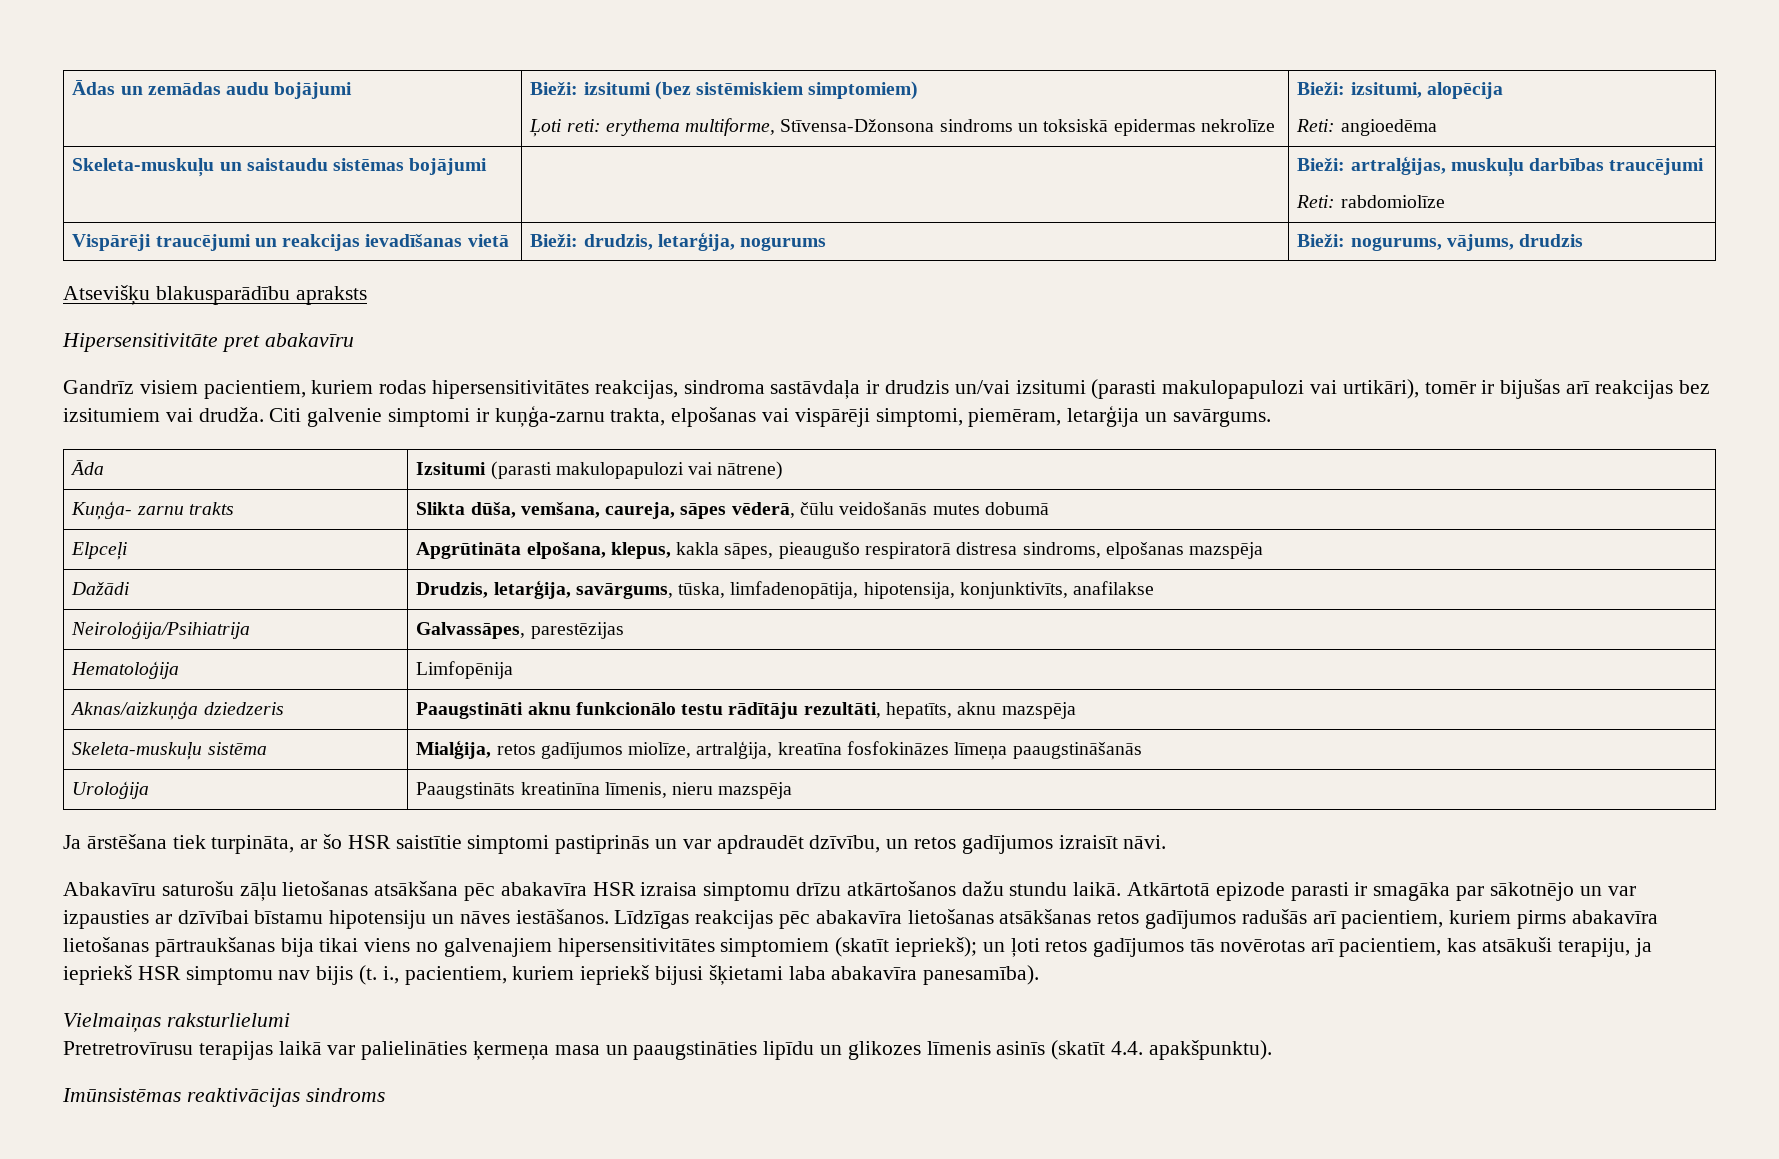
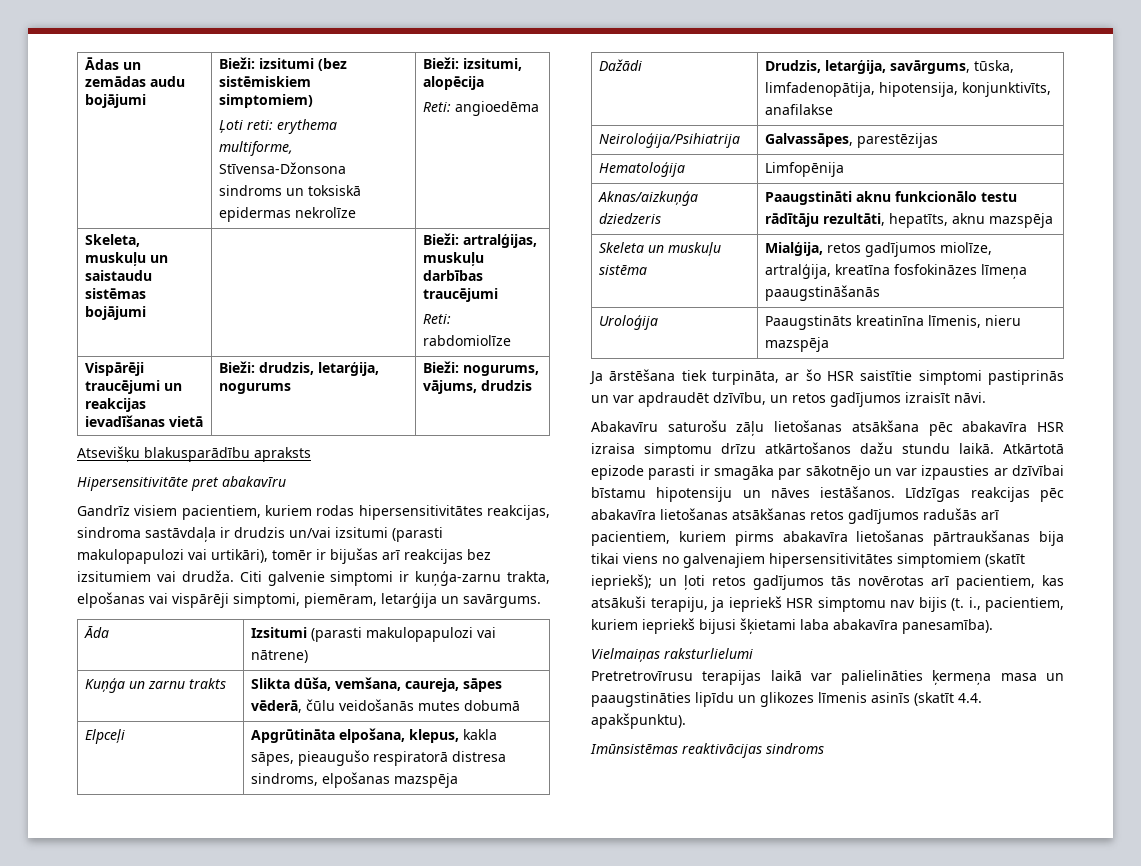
- Skeleta-muskuļu un saistaudu sistēmas bojājumi | | Bieži: artralģijas, muskuļu darbības traucējumi
+ Skeleta, muskuļu un saistaudu sistēmas bojājumi | | Bieži: artralģijas, muskuļu darbības traucējumi
- Kuņģa- zarnu trakts | Slikta dūša, vemšana, caureja, sāpes vēderā, čūlu veidošanās mutes dobumā
+ Kuņģa un zarnu trakts | Slikta dūša, vemšana, caureja, sāpes vēderā, čūlu veidošanās mutes dobumā
- Skeleta-muskuļu sistēma | Mialģija, retos gadījumos miolīze, artralģija, kreatīna fosfokināzes līmeņa paaugstināšanās
+ Skeleta un muskuļu sistēma | Mialģija, retos gadījumos miolīze, artralģija, kreatīna fosfokināzes līmeņa paaugstināšanās

